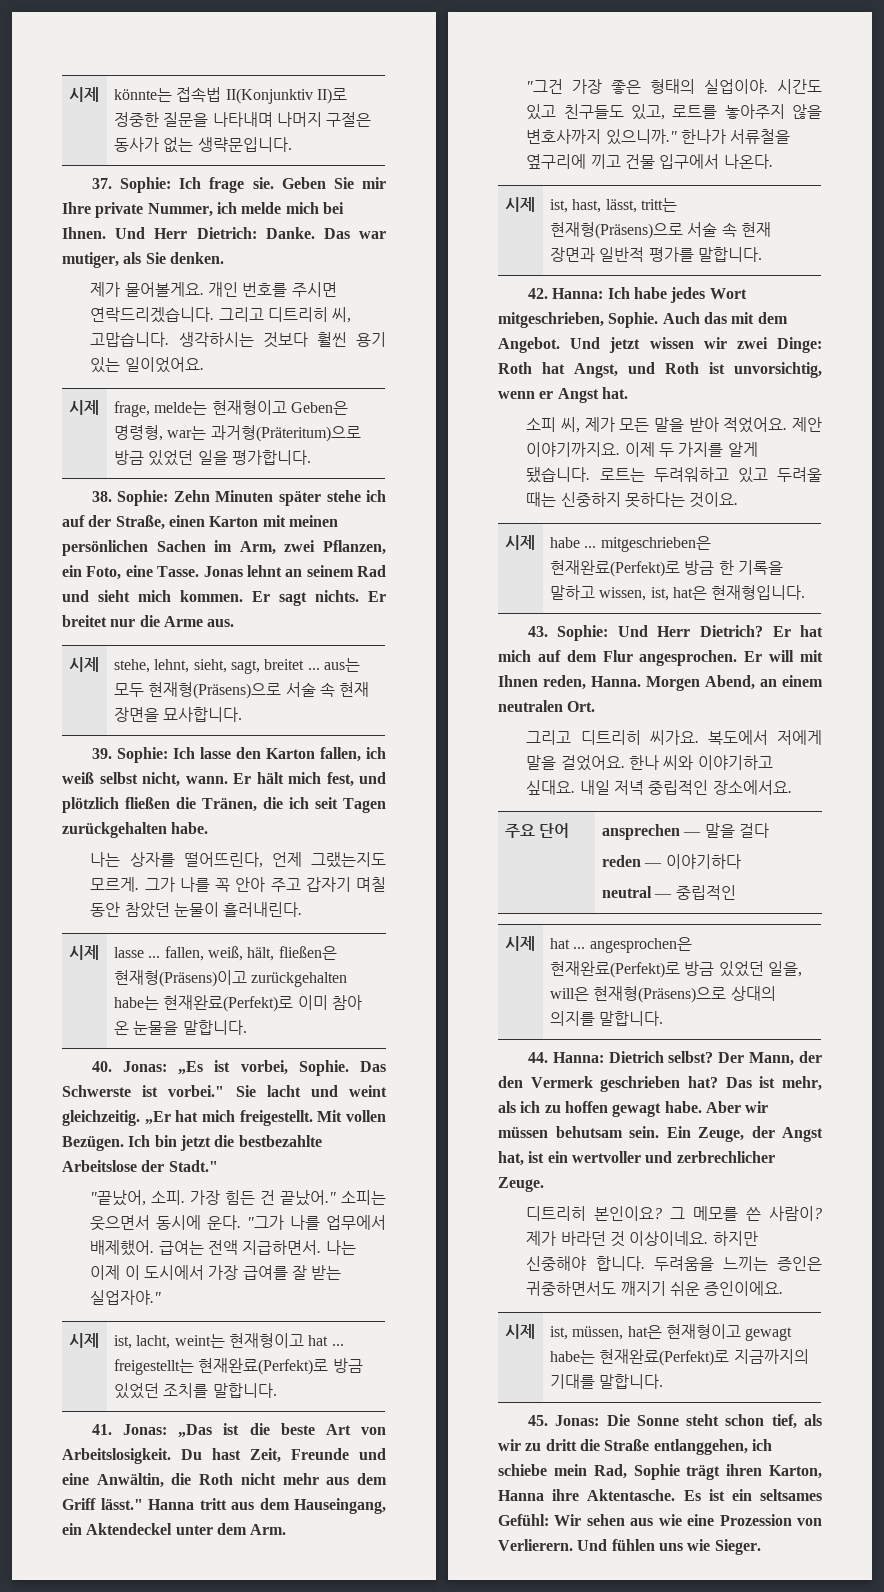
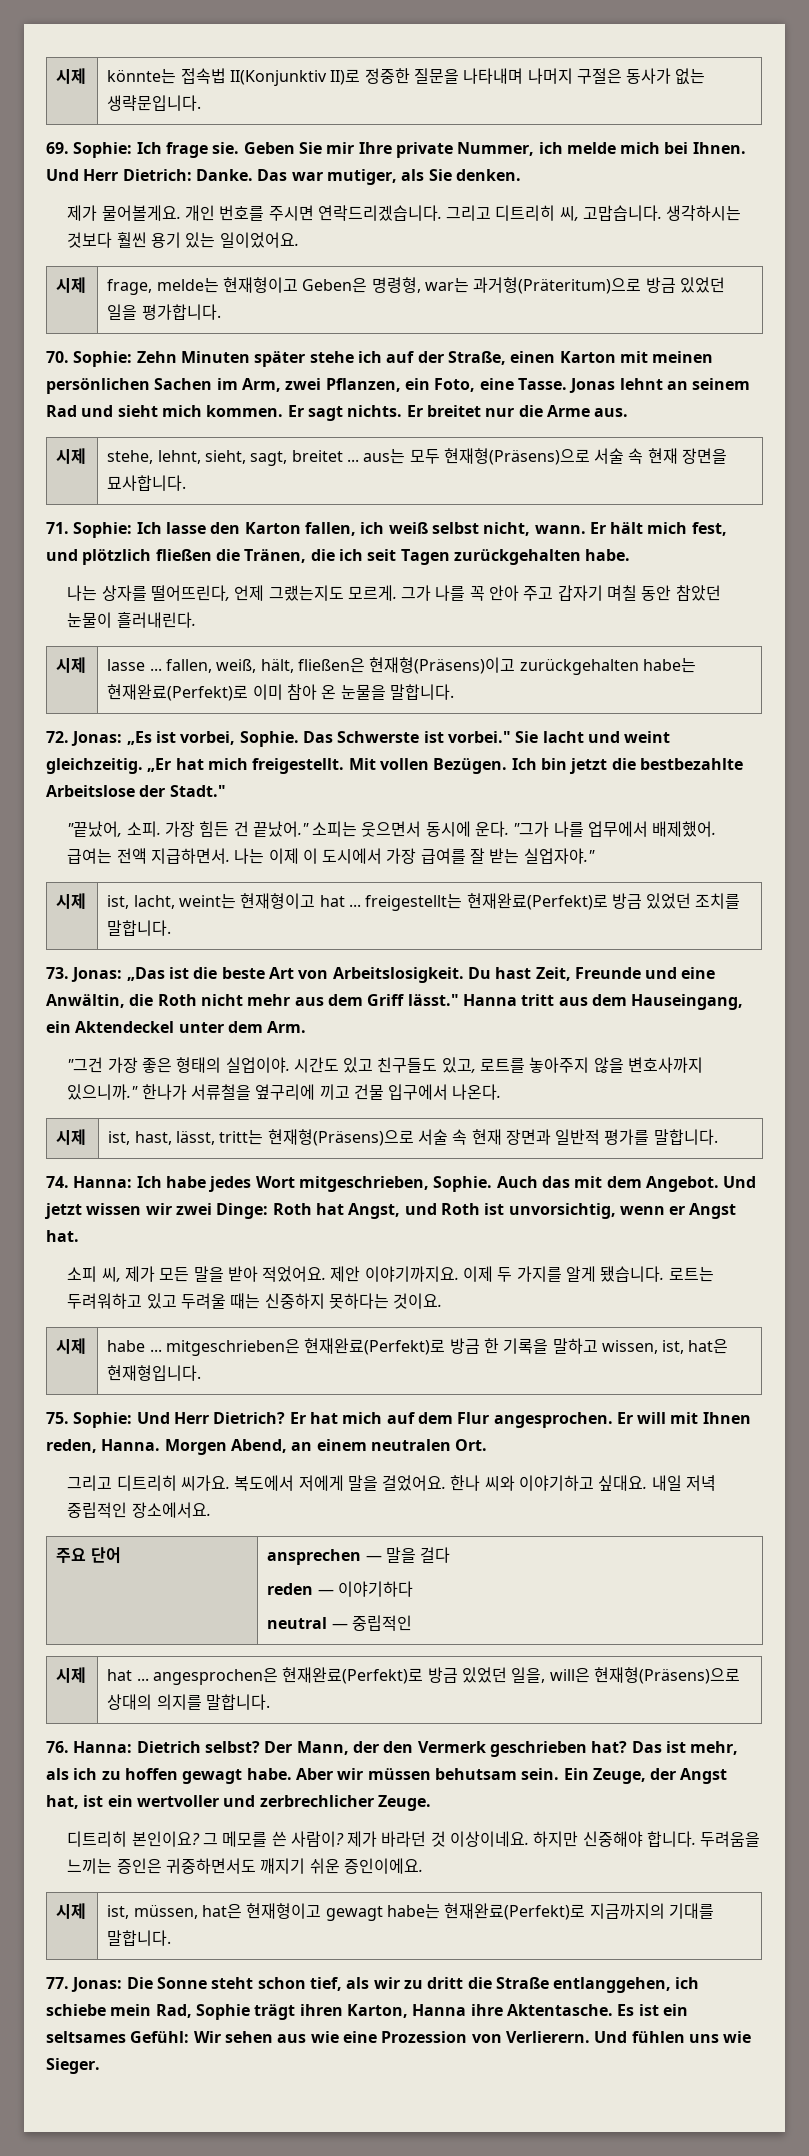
- 37. Sophie: Ich frage sie.
+ 69. Sophie: Ich frage sie.
- 38. Sophie: Zehn Minuten später stehe ich auf der Straße, einen Karton mit meinen persönlichen Sachen im Arm, zwei Pflanzen, ein Foto, eine Tasse.
+ 70. Sophie: Zehn Minuten später stehe ich auf der Straße, einen Karton mit meinen persönlichen Sachen im Arm, zwei Pflanzen, ein Foto, eine Tasse.
- 39. Sophie: Ich lasse den Karton fallen, ich weiß selbst nicht, wann.
+ 71. Sophie: Ich lasse den Karton fallen, ich weiß selbst nicht, wann.
- 40. Jonas: „Es ist vorbei, Sophie.
+ 72. Jonas: „Es ist vorbei, Sophie.
- 41. Jonas: „Das ist die beste Art von Arbeitslosigkeit.
+ 73. Jonas: „Das ist die beste Art von Arbeitslosigkeit.
- 42. Hanna: Ich habe jedes Wort mitgeschrieben, Sophie.
+ 74. Hanna: Ich habe jedes Wort mitgeschrieben, Sophie.
- 43. Sophie: Und Herr Dietrich?
+ 75. Sophie: Und Herr Dietrich?
- 44. Hanna: Dietrich selbst?
+ 76. Hanna: Dietrich selbst?
- 45. Jonas: Die Sonne steht schon tief, als wir zu dritt die Straße entlanggehen, ich schiebe mein Rad, Sophie trägt ihren Karton, Hanna ihre Aktentasche.
+ 77. Jonas: Die Sonne steht schon tief, als wir zu dritt die Straße entlanggehen, ich schiebe mein Rad, Sophie trägt ihren Karton, Hanna ihre Aktentasche.

